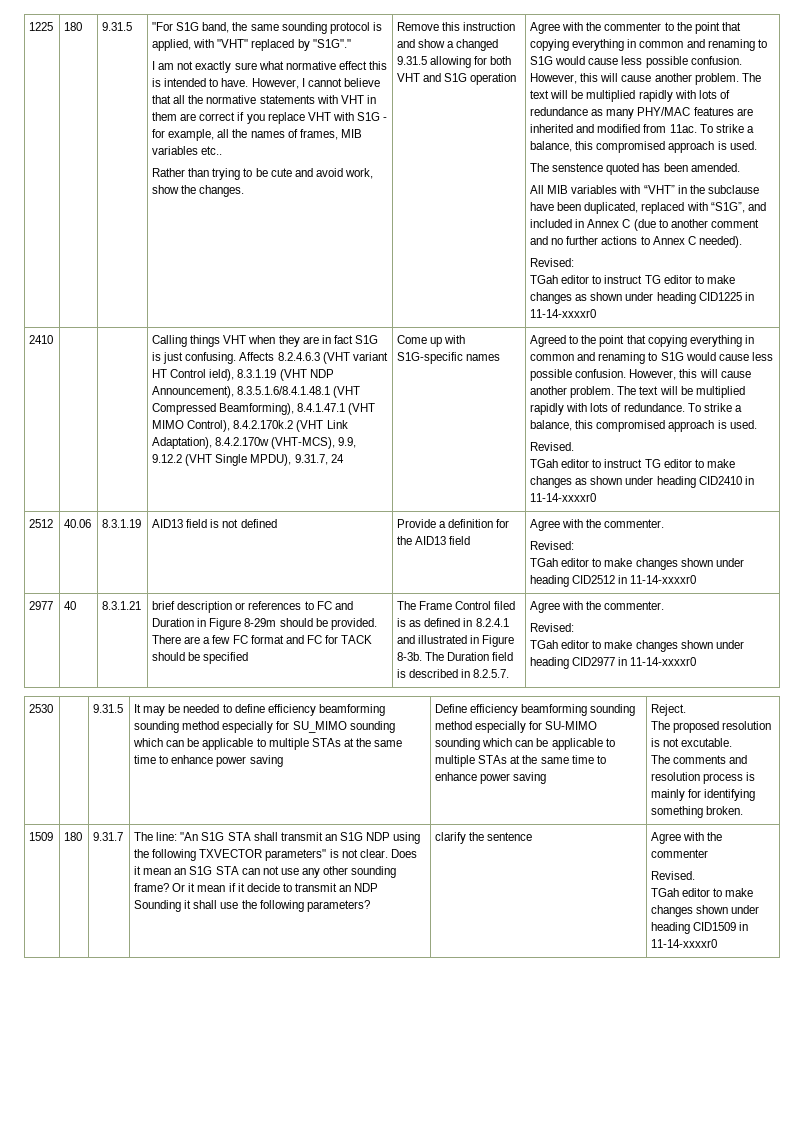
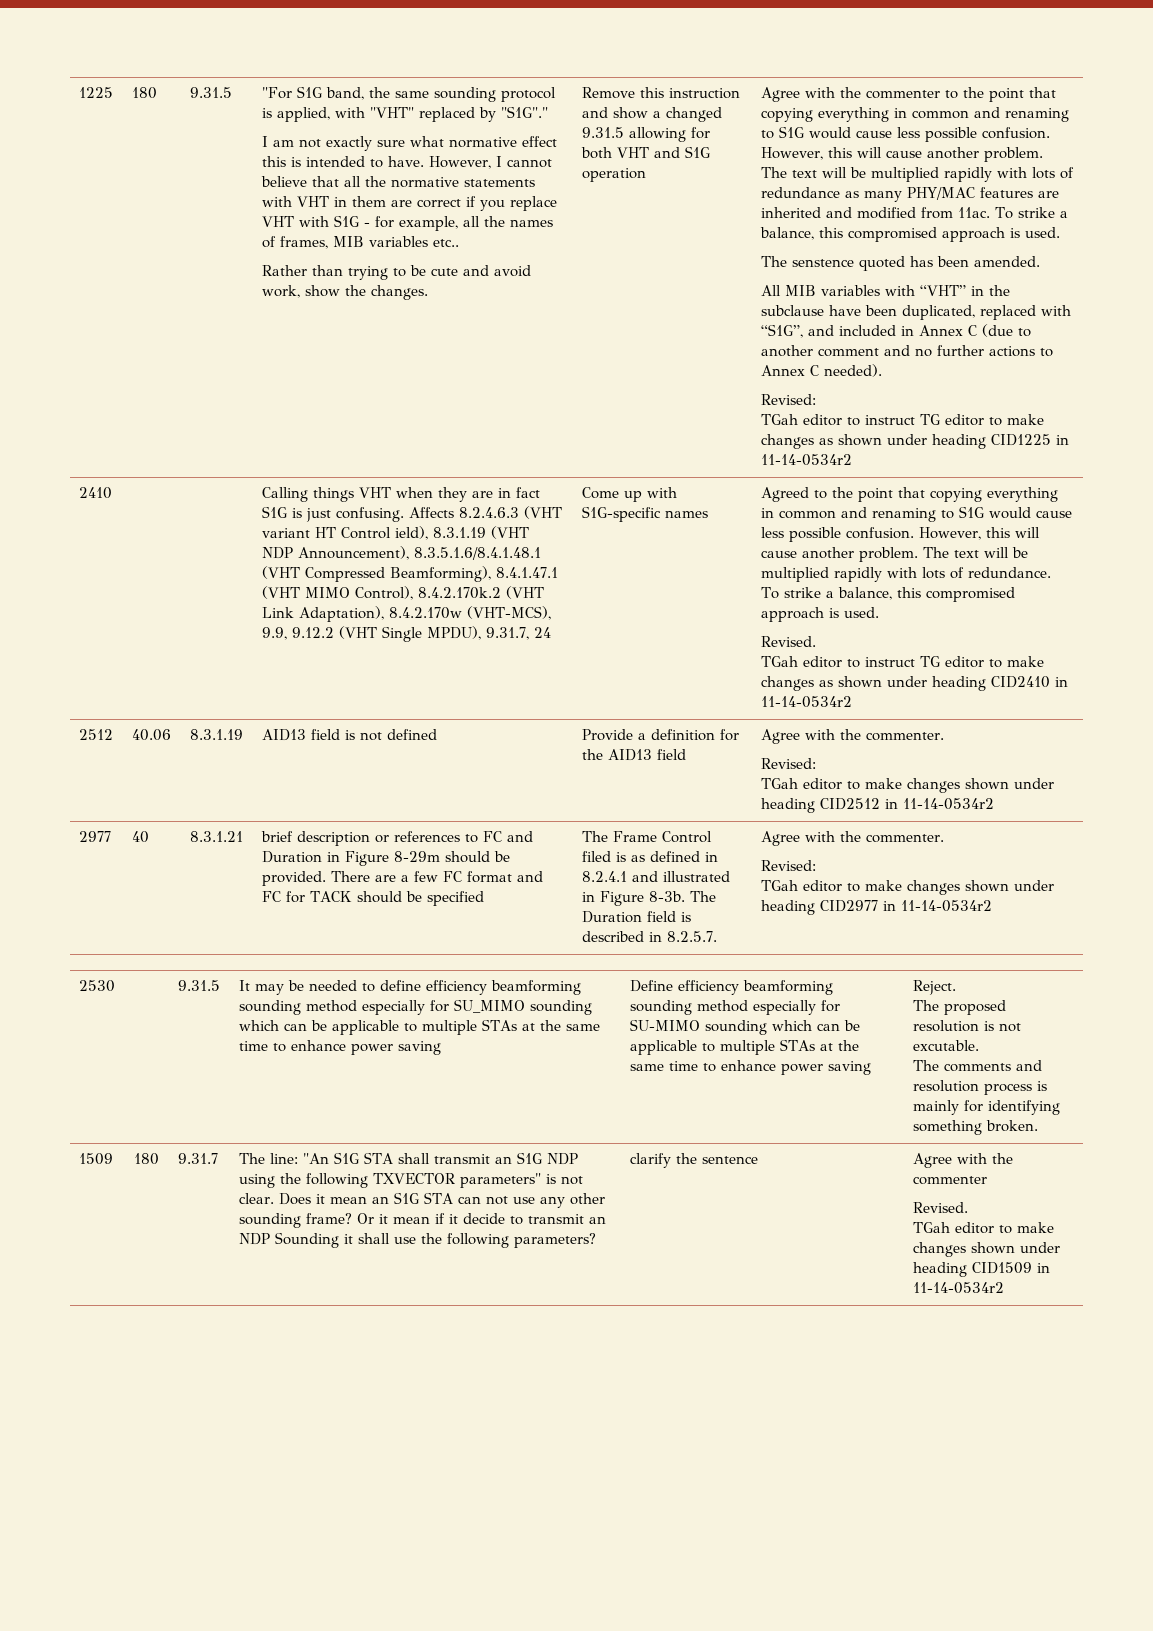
- TGah editor to instruct TG editor to make changes as shown under heading CID1225 in 11-14-xxxxr0
+ TGah editor to instruct TG editor to make changes as shown under heading CID1225 in 11-14-0534r2
- TGah editor to instruct TG editor to make changes as shown under heading CID2410 in 11-14-xxxxr0
+ TGah editor to instruct TG editor to make changes as shown under heading CID2410 in 11-14-0534r2
  2512 | 40.06 | 8.3.1.19 | AID13 field is not defined | Provide a definition for the AID13 field | Agree with the commenter.
  Revised:
- TGah editor to make changes shown under heading CID2512 in 11-14-xxxxr0
+ TGah editor to make changes shown under heading CID2512 in 11-14-0534r2
- TGah editor to make changes shown under heading CID2977 in 11-14-xxxxr0
+ TGah editor to make changes shown under heading CID2977 in 11-14-0534r2
- TGah editor to make changes shown under heading CID1509 in 11-14-xxxxr0
+ TGah editor to make changes shown under heading CID1509 in 11-14-0534r2

